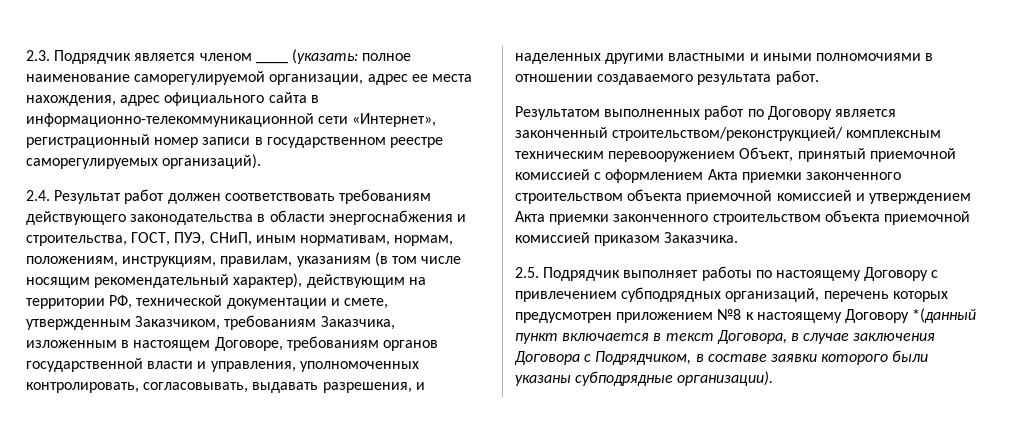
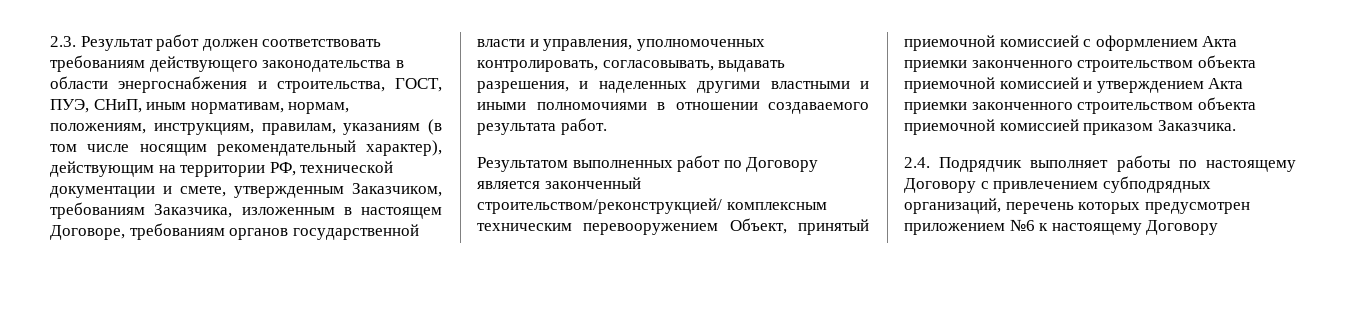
- 2.3. Подрядчик является членом ____ (указать: полное наименование саморегулируемой организации, адрес ее места нахождения, адрес официального сайта в информационно-телекоммуникационной сети «Интернет», регистрационный номер записи в государственном реестре саморегулируемых организаций).
- 2.4. Результат работ должен соответствовать требованиям действующего законодательства в области энергоснабжения и строительства, ГОСТ, ПУЭ, СНиП, иным нормативам, нормам, положениям, инструкциям, правилам, указаниям (в том числе носящим рекомендательный характер), действующим на территории РФ, технической документации и смете, утвержденным Заказчиком, требованиям Заказчика, изложенным в настоящем Договоре, требованиям органов государственной власти и управления, уполномоченных контролировать, согласовывать, выдавать разрешения, и наделенных другими властными и иными полномочиями в отношении создаваемого результата работ.
+ 2.3. Результат работ должен соответствовать требованиям действующего законодательства в области энергоснабжения и строительства, ГОСТ, ПУЭ, СНиП, иным нормативам, нормам, положениям, инструкциям, правилам, указаниям (в том числе носящим рекомендательный характер), действующим на территории РФ, технической документации и смете, утвержденным Заказчиком, требованиям Заказчика, изложенным в настоящем Договоре, требованиям органов государственной власти и управления, уполномоченных контролировать, согласовывать, выдавать разрешения, и наделенных другими властными и иными полномочиями в отношении создаваемого результата работ.
- 2.5. Подрядчик выполняет работы по настоящему Договору с привлечением субподрядных организаций, перечень которых предусмотрен приложением №8 к настоящему Договору *(данный пункт включается в текст Договора, в случае заключения Договора с Подрядчиком, в составе заявки которого были указаны субподрядные организации).
+ 2.4. Подрядчик выполняет работы по настоящему Договору с привлечением субподрядных организаций, перечень которых предусмотрен приложением №6 к настоящему Договору

